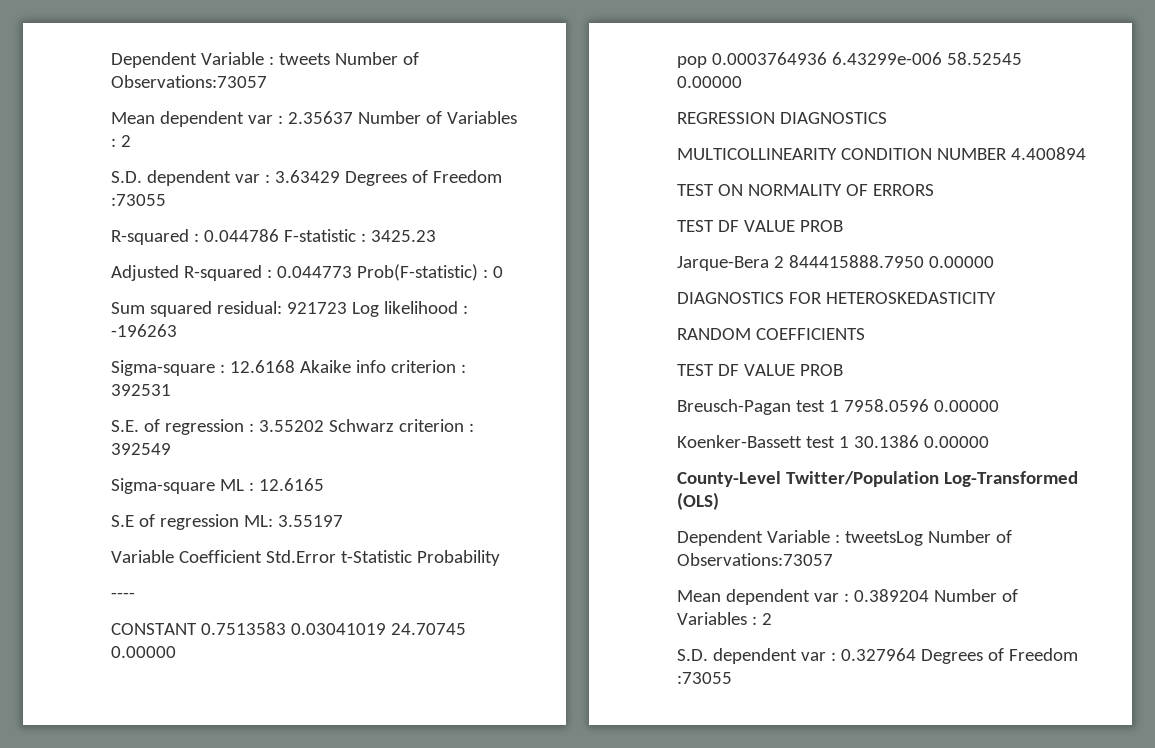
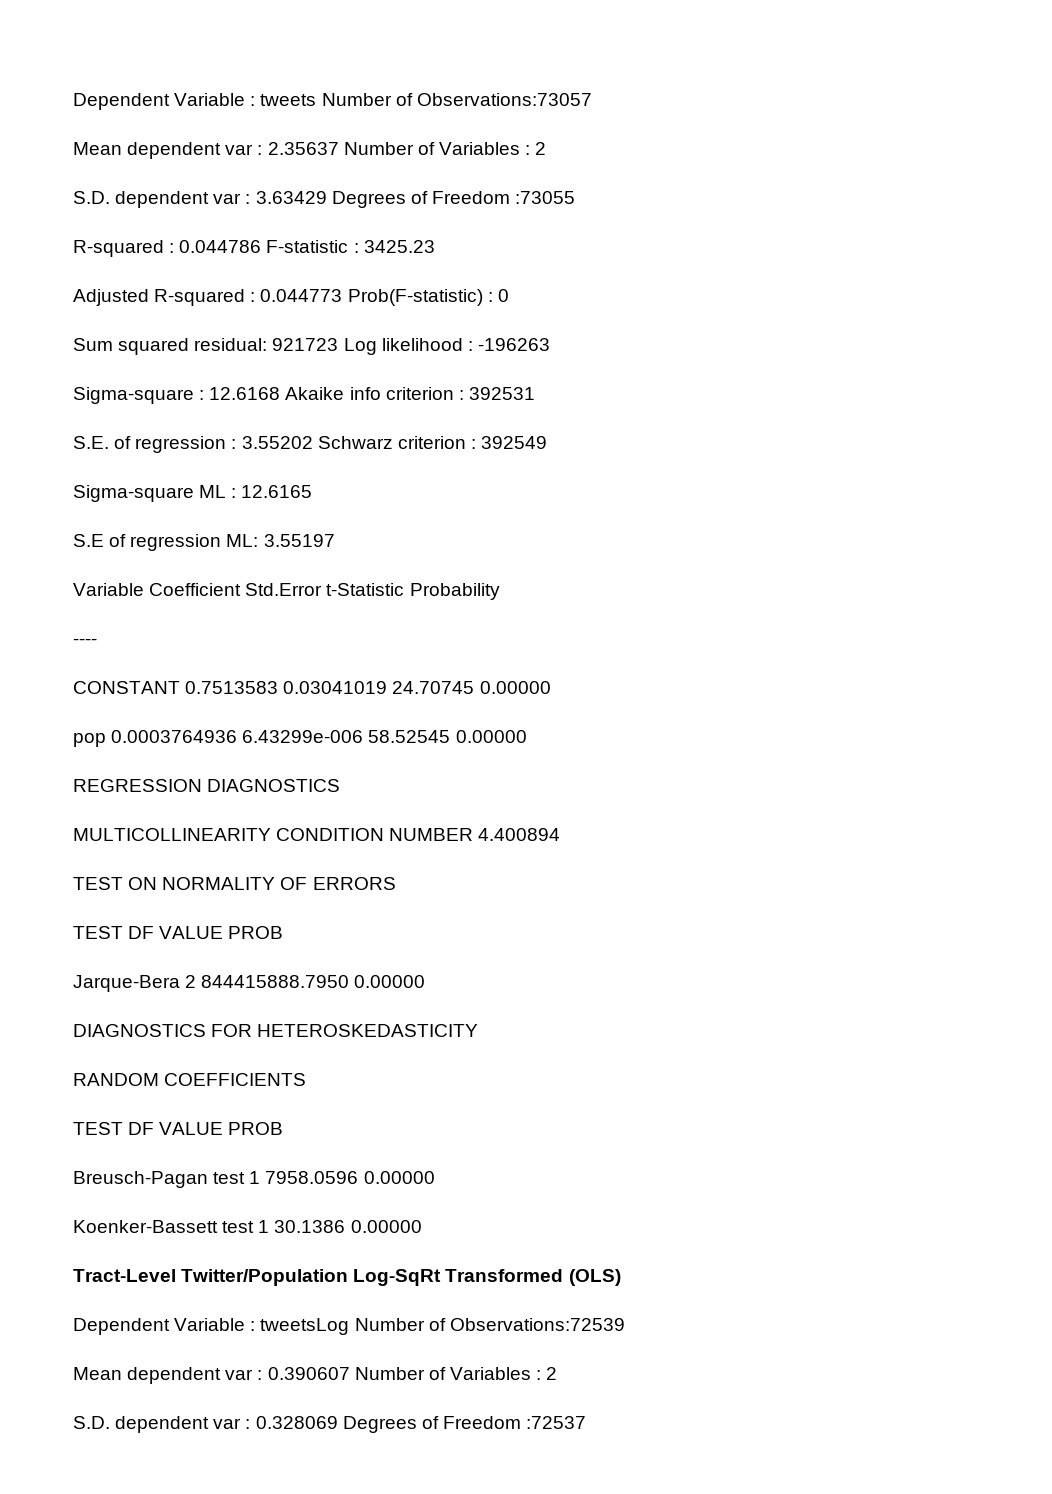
- County-Level Twitter/Population Log-Transformed (OLS)
+ Tract-Level Twitter/Population Log-SqRt Transformed (OLS)
- Dependent Variable : tweetsLog Number of Observations:73057
- Mean dependent var : 0.389204 Number of Variables : 2
- S.D. dependent var : 0.327964 Degrees of Freedom :73055
+ Dependent Variable : tweetsLog Number of Observations:72539
+ Mean dependent var : 0.390607 Number of Variables : 2
+ S.D. dependent var : 0.328069 Degrees of Freedom :72537

